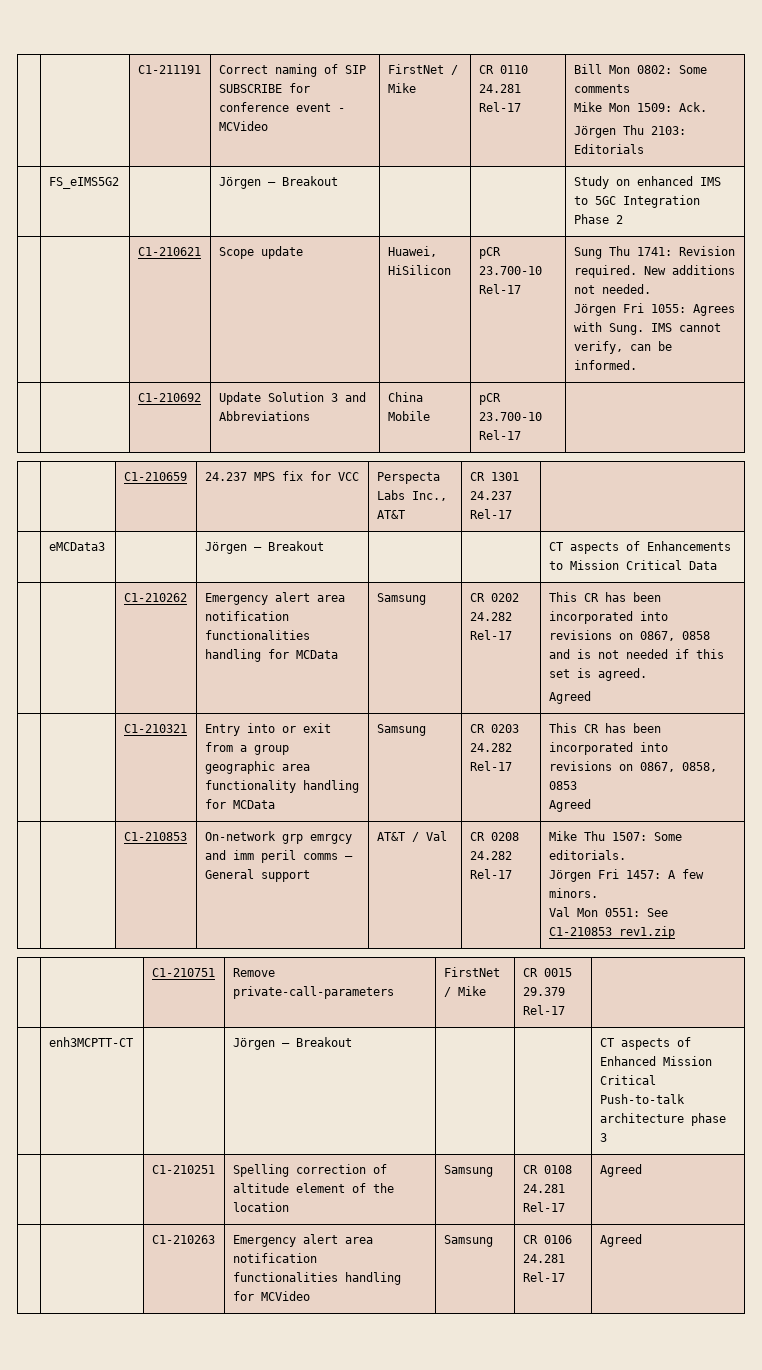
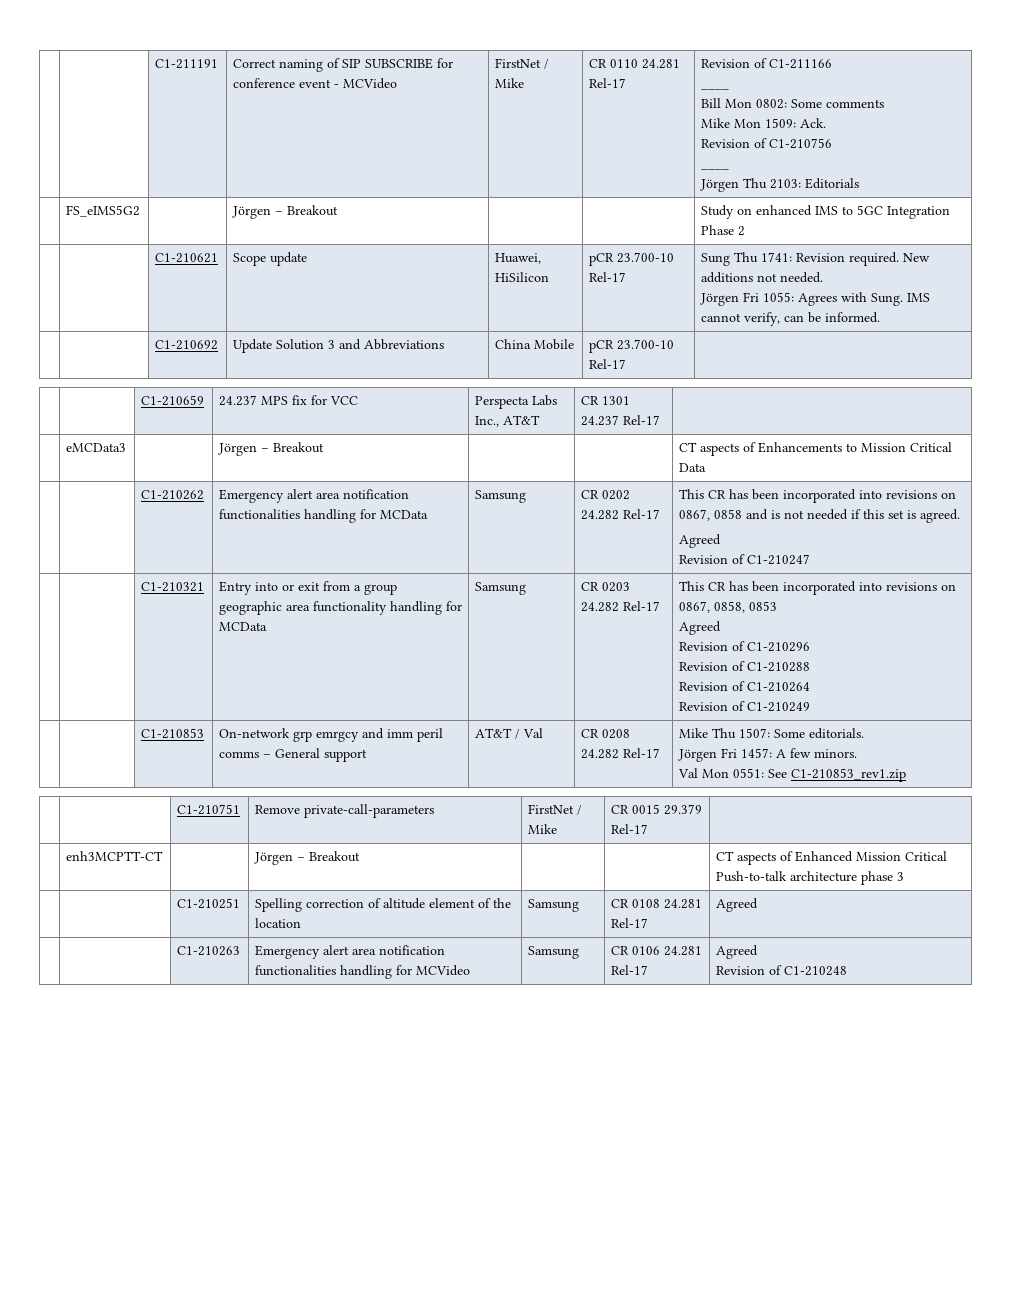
- | | C1-211191 | Correct naming of SIP SUBSCRIBE for conference event - MCVideo | FirstNet / Mike | CR 0110 24.281 Rel-17 | Bill Mon 0802: Some comments
+ | | C1-211191 | Correct naming of SIP SUBSCRIBE for conference event - MCVideo | FirstNet / Mike | CR 0110 24.281 Rel-17 | Revision of C1-211166
+ ____
+ Bill Mon 0802: Some comments
  Mike Mon 1509: Ack.
+ Revision of C1-210756
+ ____
  | | C1-210262 | Emergency alert area notification functionalities handling for MCData | Samsung | CR 0202 24.282 Rel-17 | This CR has been incorporated into revisions on 0867, 0858 and is not needed if this set is agreed.
  Agreed
+ Revision of C1-210247
+ Revision of C1-210296
+ Revision of C1-210288
+ Revision of C1-210264
+ Revision of C1-210249
  | | C1-210263 | Emergency alert area notification functionalities handling for MCVideo | Samsung | CR 0106 24.281 Rel-17 | Agreed
+ Revision of C1-210248

